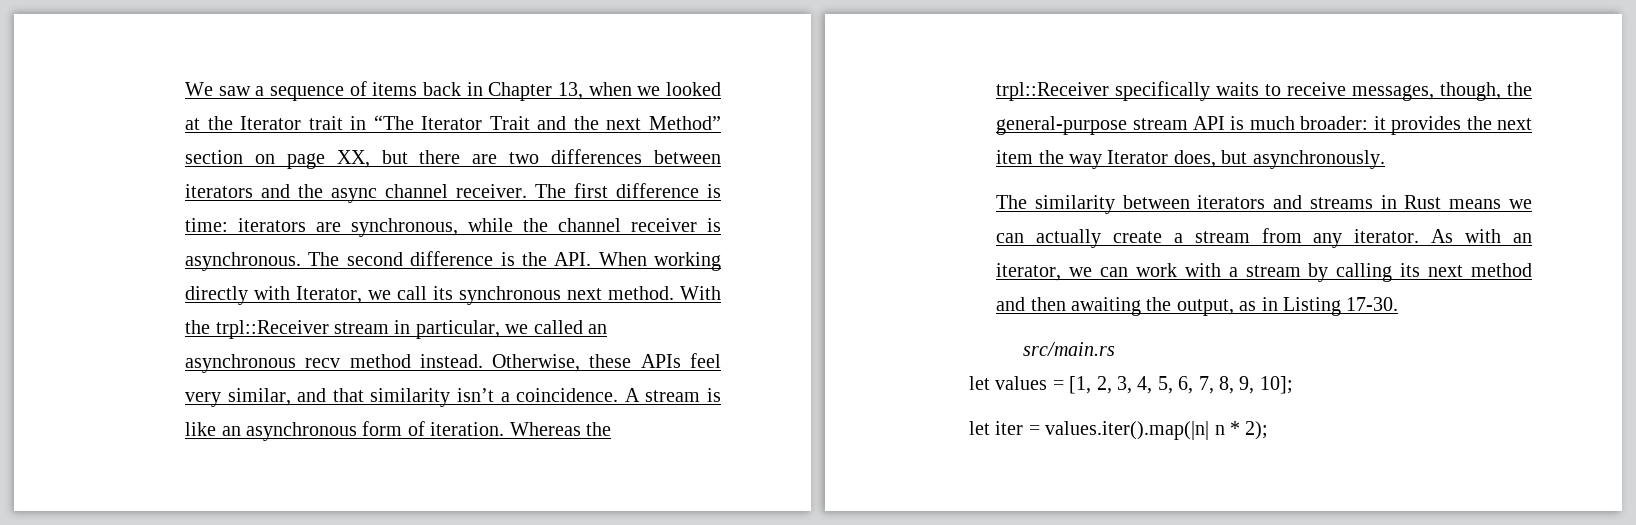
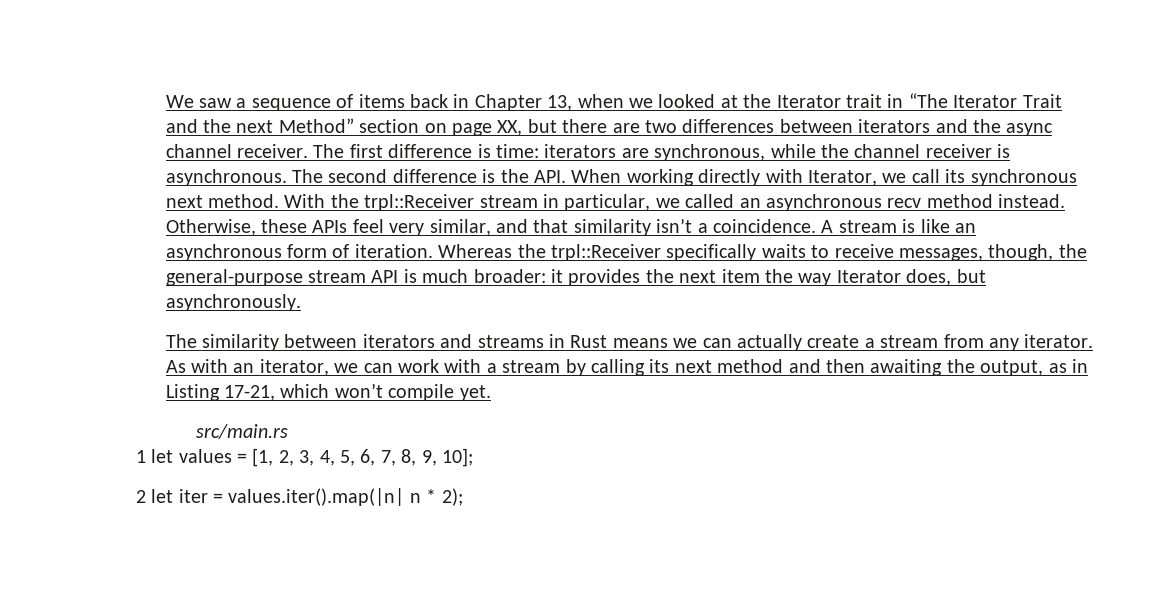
- As with an iterator, we can work with a stream by calling its next method and then awaiting the output, as in Listing 17-30.
+ As with an iterator, we can work with a stream by calling its next method and then awaiting the output, as in Listing 17-21, which won’t compile yet.
- let values = [1, 2, 3, 4, 5, 6, 7, 8, 9, 10];
+ 1 let values = [1, 2, 3, 4, 5, 6, 7, 8, 9, 10];
- let iter = values.iter().map(|n| n * 2);
+ 2 let iter = values.iter().map(|n| n * 2);

